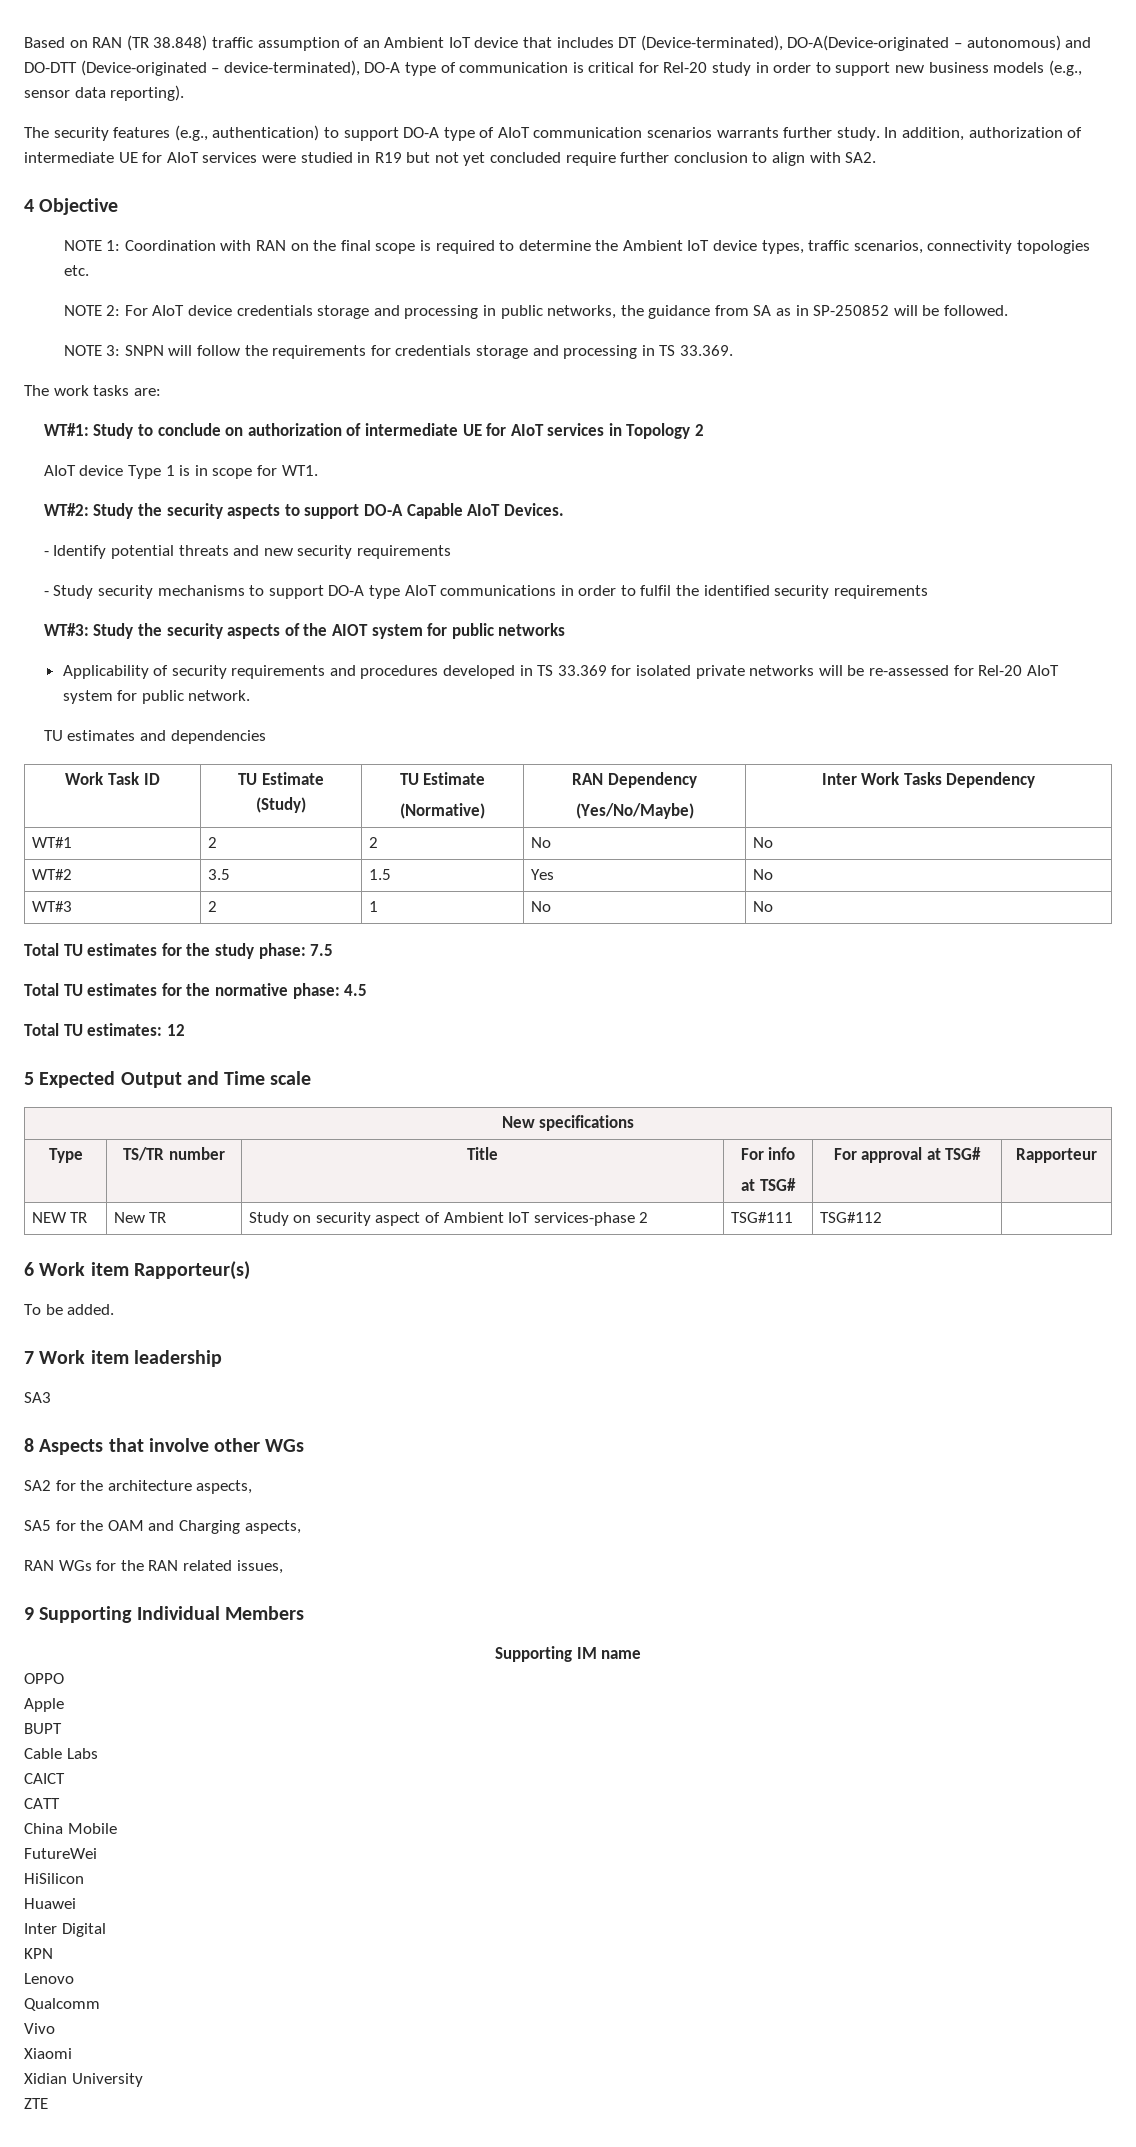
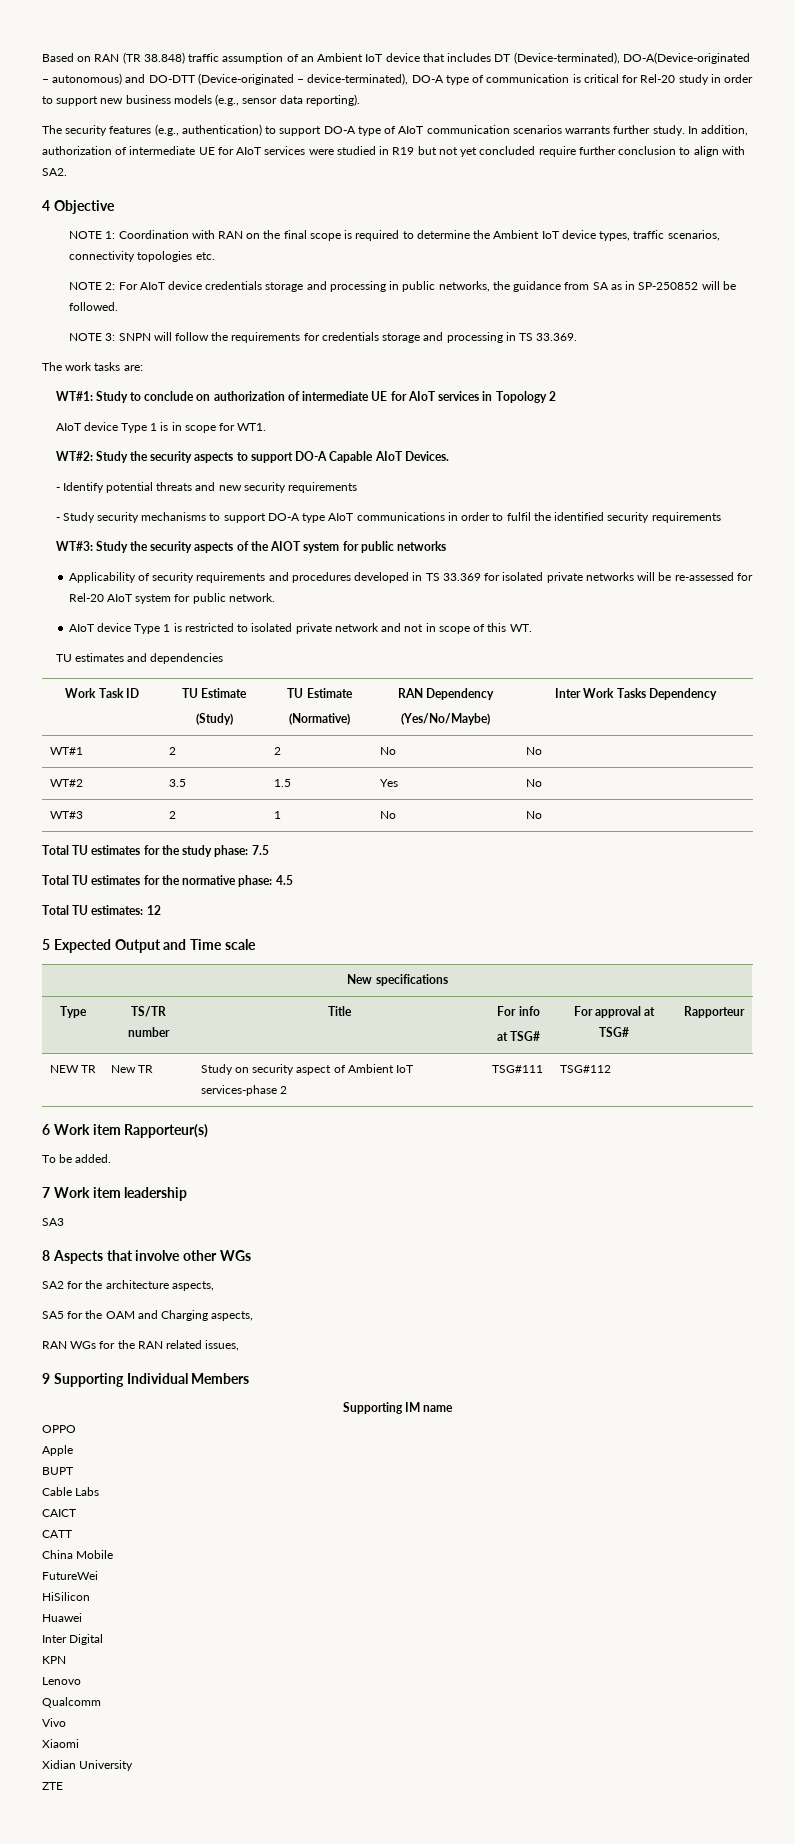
+ AIoT device Type 1 is restricted to isolated private network and not in scope of this WT.

